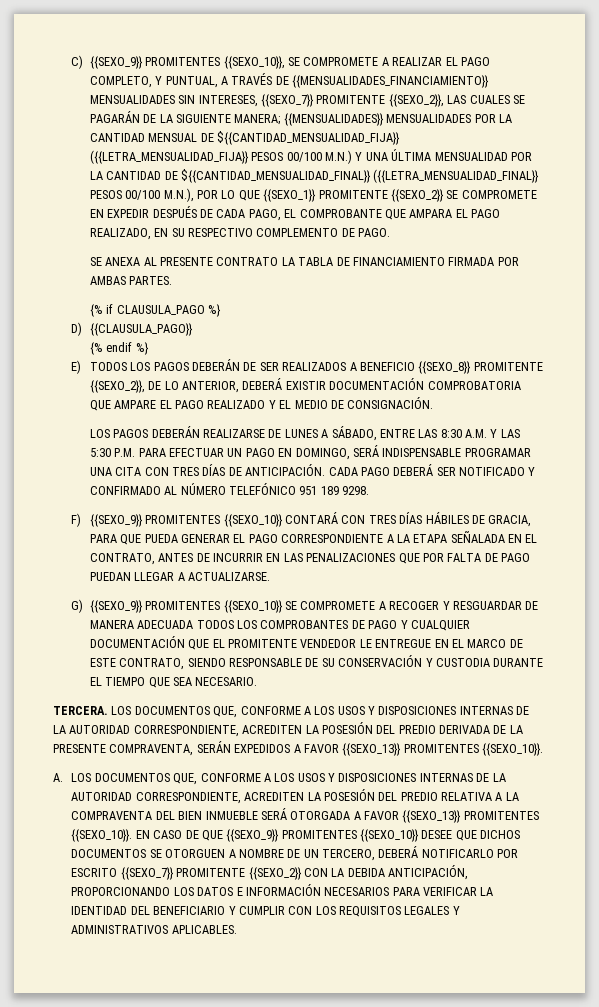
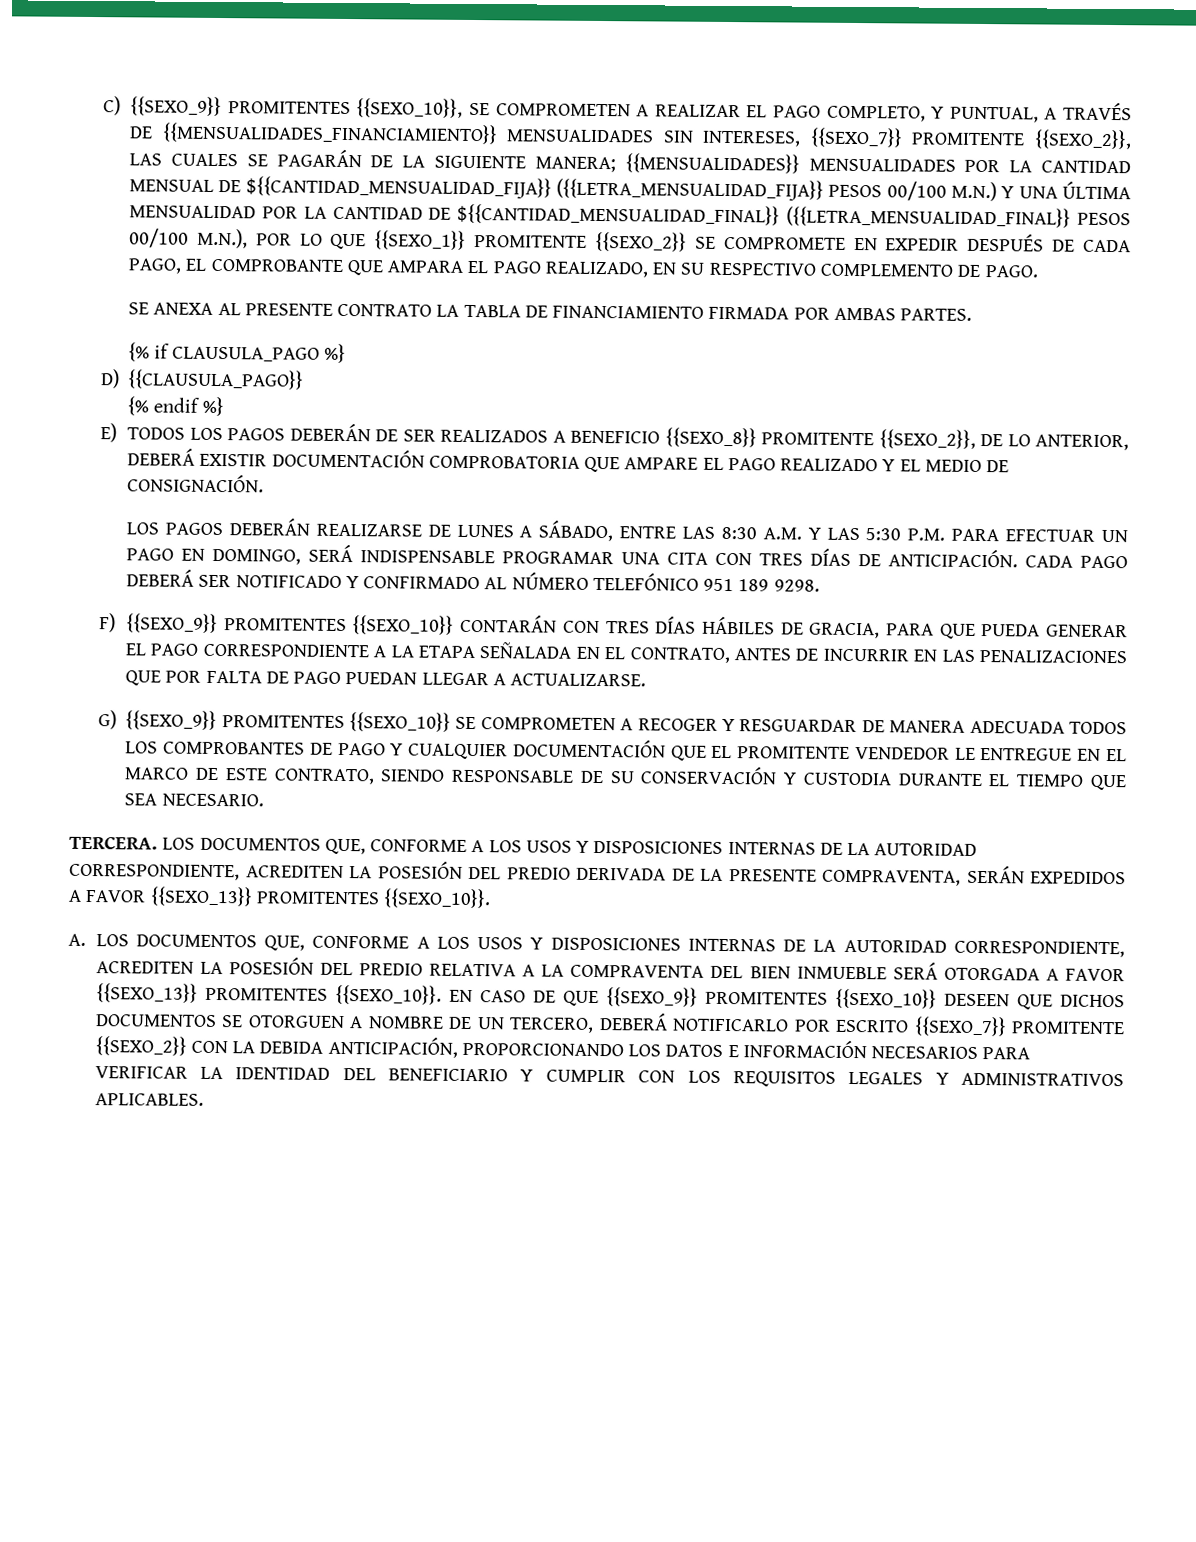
- C) {{SEXO_9}} PROMITENTES {{SEXO_10}}, SE COMPROMETE A REALIZAR EL PAGO COMPLETO, Y PUNTUAL, A TRAVÉS DE {{MENSUALIDADES_FINANCIAMIENTO}} MENSUALIDADES SIN INTERESES, {{SEXO_7}} PROMITENTE {{SEXO_2}}, LAS CUALES SE PAGARÁN DE LA SIGUIENTE MANERA;
+ C) {{SEXO_9}} PROMITENTES {{SEXO_10}}, SE COMPROMETEN A REALIZAR EL PAGO COMPLETO, Y PUNTUAL, A TRAVÉS DE {{MENSUALIDADES_FINANCIAMIENTO}} MENSUALIDADES SIN INTERESES, {{SEXO_7}} PROMITENTE {{SEXO_2}}, LAS CUALES SE PAGARÁN DE LA SIGUIENTE MANERA;
- F) {{SEXO_9}} PROMITENTES {{SEXO_10}} CONTARÁ CON TRES DÍAS HÁBILES DE GRACIA, PARA QUE PUEDA GENERAR EL PAGO CORRESPONDIENTE A LA ETAPA SEÑALADA EN EL CONTRATO, ANTES DE INCURRIR EN LAS PENALIZACIONES QUE POR FALTA DE PAGO PUEDAN LLEGAR A ACTUALIZARSE.
+ F) {{SEXO_9}} PROMITENTES {{SEXO_10}} CONTARÁN CON TRES DÍAS HÁBILES DE GRACIA, PARA QUE PUEDA GENERAR EL PAGO CORRESPONDIENTE A LA ETAPA SEÑALADA EN EL CONTRATO, ANTES DE INCURRIR EN LAS PENALIZACIONES QUE POR FALTA DE PAGO PUEDAN LLEGAR A ACTUALIZARSE.
- G) {{SEXO_9}} PROMITENTES {{SEXO_10}} SE COMPROMETE A RECOGER Y RESGUARDAR DE MANERA ADECUADA TODOS LOS COMPROBANTES DE PAGO Y CUALQUIER DOCUMENTACIÓN QUE EL PROMITENTE VENDEDOR LE ENTREGUE EN EL MARCO DE ESTE CONTRATO, SIENDO RESPONSABLE DE SU CONSERVACIÓN Y CUSTODIA DURANTE EL TIEMPO QUE SEA NECESARIO.
+ G) {{SEXO_9}} PROMITENTES {{SEXO_10}} SE COMPROMETEN A RECOGER Y RESGUARDAR DE MANERA ADECUADA TODOS LOS COMPROBANTES DE PAGO Y CUALQUIER DOCUMENTACIÓN QUE EL PROMITENTE VENDEDOR LE ENTREGUE EN EL MARCO DE ESTE CONTRATO, SIENDO RESPONSABLE DE SU CONSERVACIÓN Y CUSTODIA DURANTE EL TIEMPO QUE SEA NECESARIO.
- EN CASO DE QUE {{SEXO_9}} PROMITENTES {{SEXO_10}} DESEE QUE DICHOS DOCUMENTOS SE OTORGUEN A NOMBRE DE UN TERCERO, DEBERÁ NOTIFICARLO POR ESCRITO {{SEXO_7}} PROMITENTE {{SEXO_2}} CON LA DEBIDA ANTICIPACIÓN, PROPORCIONANDO LOS DATOS E INFORMACIÓN NECESARIOS PARA VERIFICAR LA IDENTIDAD DEL BENEFICIARIO Y CUMPLIR CON LOS REQUISITOS LEGALES Y ADMINISTRATIVOS APLICABLES.
+ EN CASO DE QUE {{SEXO_9}} PROMITENTES {{SEXO_10}} DESEEN QUE DICHOS DOCUMENTOS SE OTORGUEN A NOMBRE DE UN TERCERO, DEBERÁ NOTIFICARLO POR ESCRITO {{SEXO_7}} PROMITENTE {{SEXO_2}} CON LA DEBIDA ANTICIPACIÓN, PROPORCIONANDO LOS DATOS E INFORMACIÓN NECESARIOS PARA VERIFICAR LA IDENTIDAD DEL BENEFICIARIO Y CUMPLIR CON LOS REQUISITOS LEGALES Y ADMINISTRATIVOS APLICABLES.

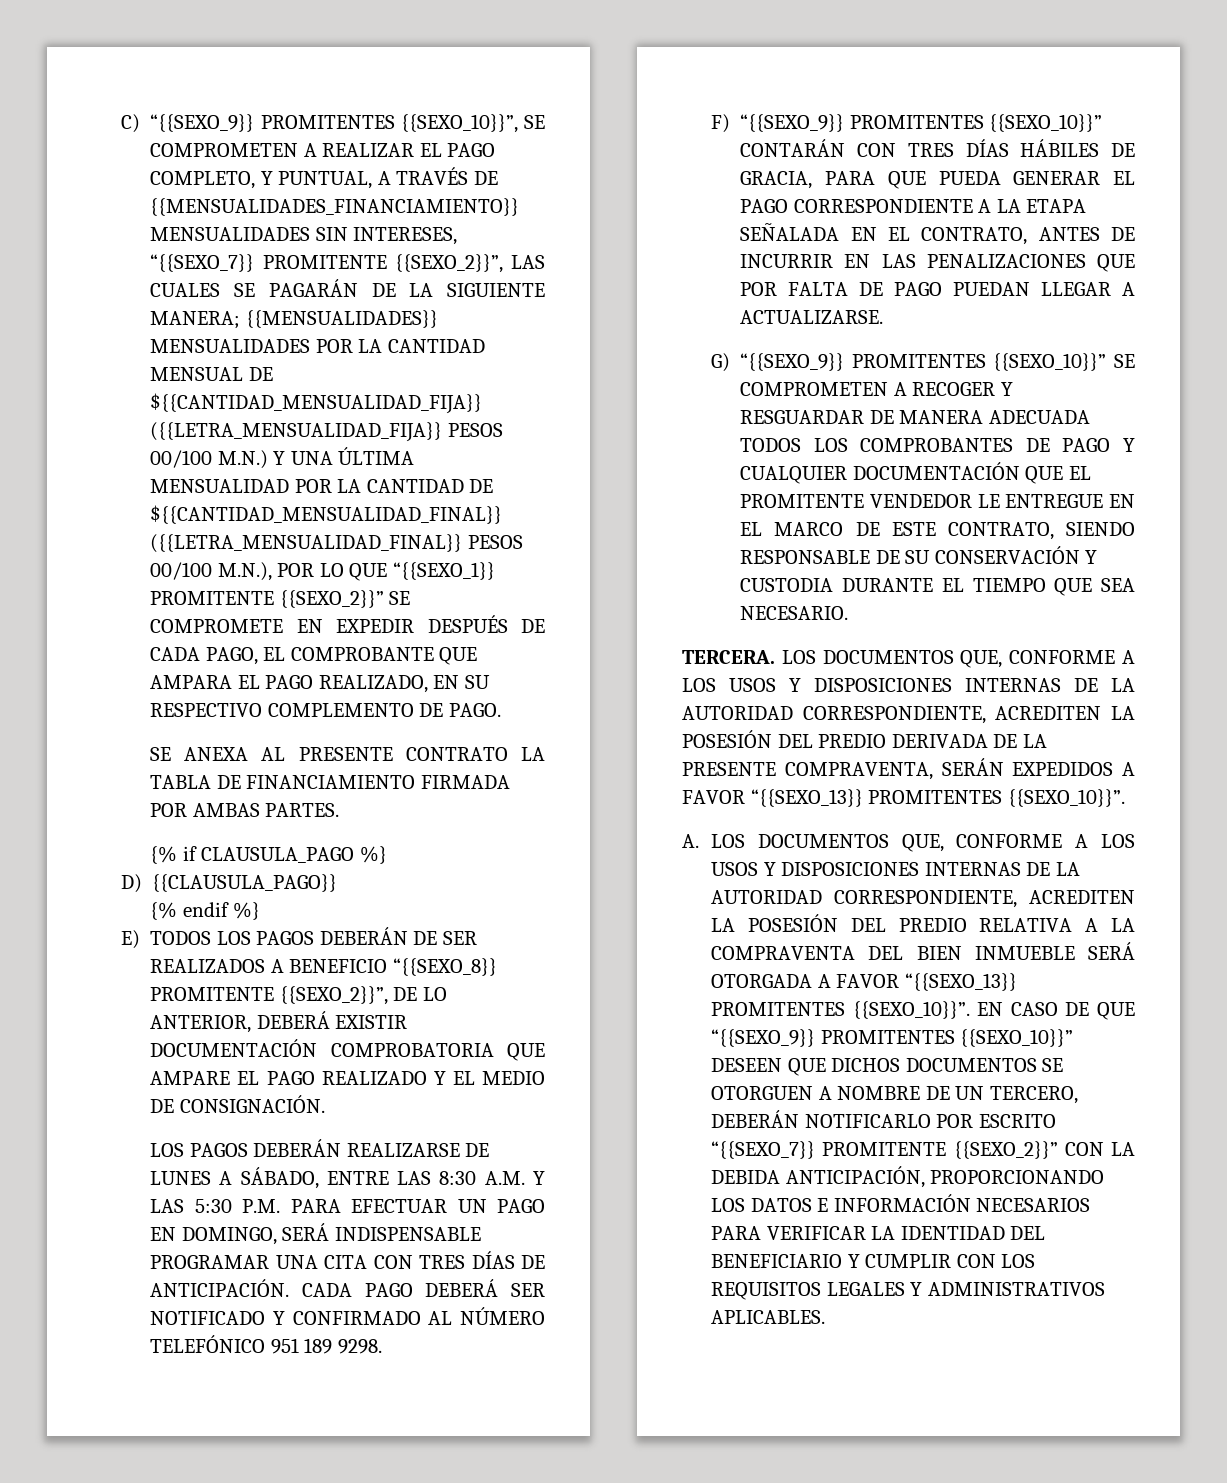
- C) {{SEXO_9}} PROMITENTES {{SEXO_10}}, SE COMPROMETEN A REALIZAR EL PAGO COMPLETO, Y PUNTUAL, A TRAVÉS DE {{MENSUALIDADES_FINANCIAMIENTO}} MENSUALIDADES SIN INTERESES, {{SEXO_7}} PROMITENTE {{SEXO_2}}, LAS CUALES SE PAGARÁN DE LA SIGUIENTE MANERA;
+ C) “{{SEXO_9}} PROMITENTES {{SEXO_10}}”, SE COMPROMETEN A REALIZAR EL PAGO COMPLETO, Y PUNTUAL, A TRAVÉS DE {{MENSUALIDADES_FINANCIAMIENTO}} MENSUALIDADES SIN INTERESES, “{{SEXO_7}} PROMITENTE {{SEXO_2}}”, LAS CUALES SE PAGARÁN DE LA SIGUIENTE MANERA;
- {{MENSUALIDADES}} MENSUALIDADES POR LA CANTIDAD MENSUAL DE ${{CANTIDAD_MENSUALIDAD_FIJA}} ({{LETRA_MENSUALIDAD_FIJA}} PESOS 00/100 M.N.) Y UNA ÚLTIMA MENSUALIDAD POR LA CANTIDAD DE ${{CANTIDAD_MENSUALIDAD_FINAL}} ({{LETRA_MENSUALIDAD_FINAL}} PESOS 00/100 M.N.), POR LO QUE {{SEXO_1}} PROMITENTE {{SEXO_2}} SE COMPROMETE EN EXPEDIR DESPUÉS DE CADA PAGO, EL COMPROBANTE QUE AMPARA EL PAGO REALIZADO, EN SU RESPECTIVO COMPLEMENTO DE PAGO.
+ {{MENSUALIDADES}} MENSUALIDADES POR LA CANTIDAD MENSUAL DE ${{CANTIDAD_MENSUALIDAD_FIJA}} ({{LETRA_MENSUALIDAD_FIJA}} PESOS 00/100 M.N.) Y UNA ÚLTIMA MENSUALIDAD POR LA CANTIDAD DE ${{CANTIDAD_MENSUALIDAD_FINAL}} ({{LETRA_MENSUALIDAD_FINAL}} PESOS 00/100 M.N.), POR LO QUE “{{SEXO_1}} PROMITENTE {{SEXO_2}}” SE COMPROMETE EN EXPEDIR DESPUÉS DE CADA PAGO, EL COMPROBANTE QUE AMPARA EL PAGO REALIZADO, EN SU RESPECTIVO COMPLEMENTO DE PAGO.
- E) TODOS LOS PAGOS DEBERÁN DE SER REALIZADOS A BENEFICIO {{SEXO_8}} PROMITENTE {{SEXO_2}}, DE LO ANTERIOR, DEBERÁ EXISTIR DOCUMENTACIÓN COMPROBATORIA QUE AMPARE EL PAGO REALIZADO Y EL MEDIO DE CONSIGNACIÓN.
+ E) TODOS LOS PAGOS DEBERÁN DE SER REALIZADOS A BENEFICIO “{{SEXO_8}} PROMITENTE {{SEXO_2}}”, DE LO ANTERIOR, DEBERÁ EXISTIR DOCUMENTACIÓN COMPROBATORIA QUE AMPARE EL PAGO REALIZADO Y EL MEDIO DE CONSIGNACIÓN.
- F) {{SEXO_9}} PROMITENTES {{SEXO_10}} CONTARÁN CON TRES DÍAS HÁBILES DE GRACIA, PARA QUE PUEDA GENERAR EL PAGO CORRESPONDIENTE A LA ETAPA SEÑALADA EN EL CONTRATO, ANTES DE INCURRIR EN LAS PENALIZACIONES QUE POR FALTA DE PAGO PUEDAN LLEGAR A ACTUALIZARSE.
+ F) “{{SEXO_9}} PROMITENTES {{SEXO_10}}” CONTARÁN CON TRES DÍAS HÁBILES DE GRACIA, PARA QUE PUEDA GENERAR EL PAGO CORRESPONDIENTE A LA ETAPA SEÑALADA EN EL CONTRATO, ANTES DE INCURRIR EN LAS PENALIZACIONES QUE POR FALTA DE PAGO PUEDAN LLEGAR A ACTUALIZARSE.
- G) {{SEXO_9}} PROMITENTES {{SEXO_10}} SE COMPROMETEN A RECOGER Y RESGUARDAR DE MANERA ADECUADA TODOS LOS COMPROBANTES DE PAGO Y CUALQUIER DOCUMENTACIÓN QUE EL PROMITENTE VENDEDOR LE ENTREGUE EN EL MARCO DE ESTE CONTRATO, SIENDO RESPONSABLE DE SU CONSERVACIÓN Y CUSTODIA DURANTE EL TIEMPO QUE SEA NECESARIO.
+ G) “{{SEXO_9}} PROMITENTES {{SEXO_10}}” SE COMPROMETEN A RECOGER Y RESGUARDAR DE MANERA ADECUADA TODOS LOS COMPROBANTES DE PAGO Y CUALQUIER DOCUMENTACIÓN QUE EL PROMITENTE VENDEDOR LE ENTREGUE EN EL MARCO DE ESTE CONTRATO, SIENDO RESPONSABLE DE SU CONSERVACIÓN Y CUSTODIA DURANTE EL TIEMPO QUE SEA NECESARIO.
- LOS DOCUMENTOS QUE, CONFORME A LOS USOS Y DISPOSICIONES INTERNAS DE LA AUTORIDAD CORRESPONDIENTE, ACREDITEN LA POSESIÓN DEL PREDIO DERIVADA DE LA PRESENTE COMPRAVENTA, SERÁN EXPEDIDOS A FAVOR {{SEXO_13}} PROMITENTES {{SEXO_10}}.
+ LOS DOCUMENTOS QUE, CONFORME A LOS USOS Y DISPOSICIONES INTERNAS DE LA AUTORIDAD CORRESPONDIENTE, ACREDITEN LA POSESIÓN DEL PREDIO DERIVADA DE LA PRESENTE COMPRAVENTA, SERÁN EXPEDIDOS A FAVOR “{{SEXO_13}} PROMITENTES {{SEXO_10}}”.
- A. LOS DOCUMENTOS QUE, CONFORME A LOS USOS Y DISPOSICIONES INTERNAS DE LA AUTORIDAD CORRESPONDIENTE, ACREDITEN LA POSESIÓN DEL PREDIO RELATIVA A LA COMPRAVENTA DEL BIEN INMUEBLE SERÁ OTORGADA A FAVOR {{SEXO_13}} PROMITENTES {{SEXO_10}}.
+ A. LOS DOCUMENTOS QUE, CONFORME A LOS USOS Y DISPOSICIONES INTERNAS DE LA AUTORIDAD CORRESPONDIENTE, ACREDITEN LA POSESIÓN DEL PREDIO RELATIVA A LA COMPRAVENTA DEL BIEN INMUEBLE SERÁ OTORGADA A FAVOR “{{SEXO_13}} PROMITENTES {{SEXO_10}}”.
- EN CASO DE QUE {{SEXO_9}} PROMITENTES {{SEXO_10}} DESEEN QUE DICHOS DOCUMENTOS SE OTORGUEN A NOMBRE DE UN TERCERO, DEBERÁ NOTIFICARLO POR ESCRITO {{SEXO_7}} PROMITENTE {{SEXO_2}} CON LA DEBIDA ANTICIPACIÓN, PROPORCIONANDO LOS DATOS E INFORMACIÓN NECESARIOS PARA VERIFICAR LA IDENTIDAD DEL BENEFICIARIO Y CUMPLIR CON LOS REQUISITOS LEGALES Y ADMINISTRATIVOS APLICABLES.
+ EN CASO DE QUE “{{SEXO_9}} PROMITENTES {{SEXO_10}}” DESEEN QUE DICHOS DOCUMENTOS SE OTORGUEN A NOMBRE DE UN TERCERO, DEBERÁN NOTIFICARLO POR ESCRITO “{{SEXO_7}} PROMITENTE {{SEXO_2}}” CON LA DEBIDA ANTICIPACIÓN, PROPORCIONANDO LOS DATOS E INFORMACIÓN NECESARIOS PARA VERIFICAR LA IDENTIDAD DEL BENEFICIARIO Y CUMPLIR CON LOS REQUISITOS LEGALES Y ADMINISTRATIVOS APLICABLES.

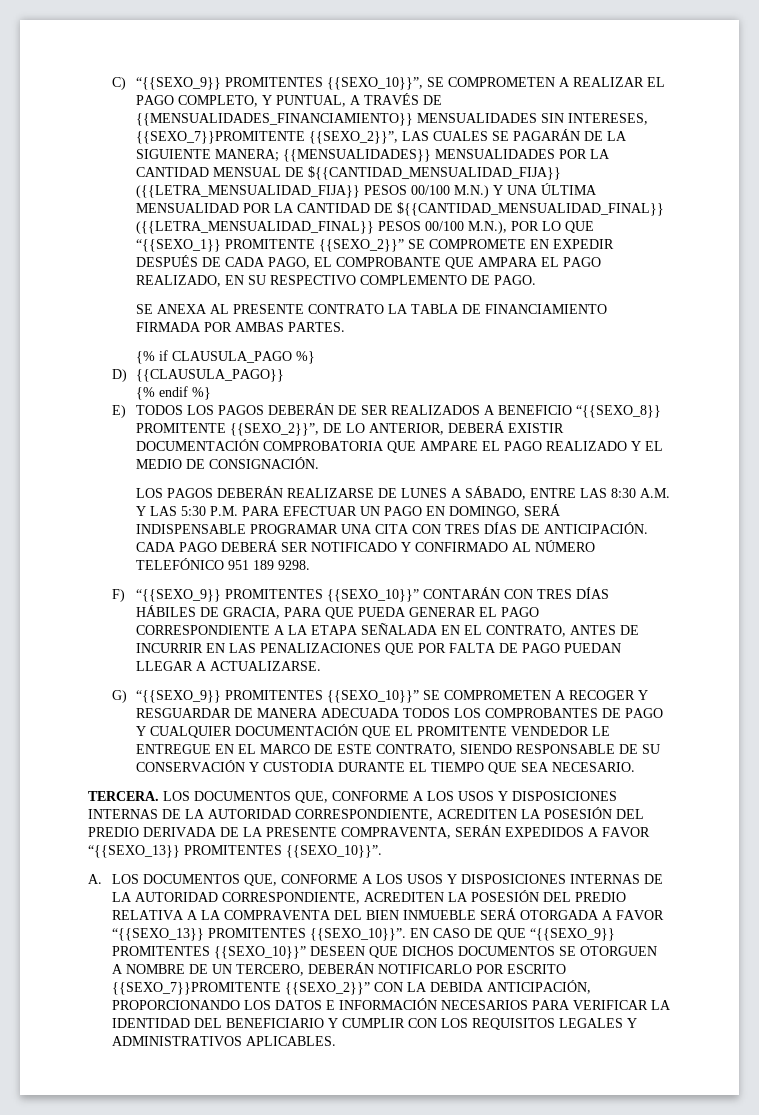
- C) “{{SEXO_9}} PROMITENTES {{SEXO_10}}”, SE COMPROMETEN A REALIZAR EL PAGO COMPLETO, Y PUNTUAL, A TRAVÉS DE {{MENSUALIDADES_FINANCIAMIENTO}} MENSUALIDADES SIN INTERESES, “{{SEXO_7}} PROMITENTE {{SEXO_2}}”, LAS CUALES SE PAGARÁN DE LA SIGUIENTE MANERA;
+ C) “{{SEXO_9}} PROMITENTES {{SEXO_10}}”, SE COMPROMETEN A REALIZAR EL PAGO COMPLETO, Y PUNTUAL, A TRAVÉS DE {{MENSUALIDADES_FINANCIAMIENTO}} MENSUALIDADES SIN INTERESES, {{SEXO_7}}PROMITENTE {{SEXO_2}}”, LAS CUALES SE PAGARÁN DE LA SIGUIENTE MANERA;
- EN CASO DE QUE “{{SEXO_9}} PROMITENTES {{SEXO_10}}” DESEEN QUE DICHOS DOCUMENTOS SE OTORGUEN A NOMBRE DE UN TERCERO, DEBERÁN NOTIFICARLO POR ESCRITO “{{SEXO_7}} PROMITENTE {{SEXO_2}}” CON LA DEBIDA ANTICIPACIÓN, PROPORCIONANDO LOS DATOS E INFORMACIÓN NECESARIOS PARA VERIFICAR LA IDENTIDAD DEL BENEFICIARIO Y CUMPLIR CON LOS REQUISITOS LEGALES Y ADMINISTRATIVOS APLICABLES.
+ EN CASO DE QUE “{{SEXO_9}} PROMITENTES {{SEXO_10}}” DESEEN QUE DICHOS DOCUMENTOS SE OTORGUEN A NOMBRE DE UN TERCERO, DEBERÁN NOTIFICARLO POR ESCRITO {{SEXO_7}}PROMITENTE {{SEXO_2}}” CON LA DEBIDA ANTICIPACIÓN, PROPORCIONANDO LOS DATOS E INFORMACIÓN NECESARIOS PARA VERIFICAR LA IDENTIDAD DEL BENEFICIARIO Y CUMPLIR CON LOS REQUISITOS LEGALES Y ADMINISTRATIVOS APLICABLES.

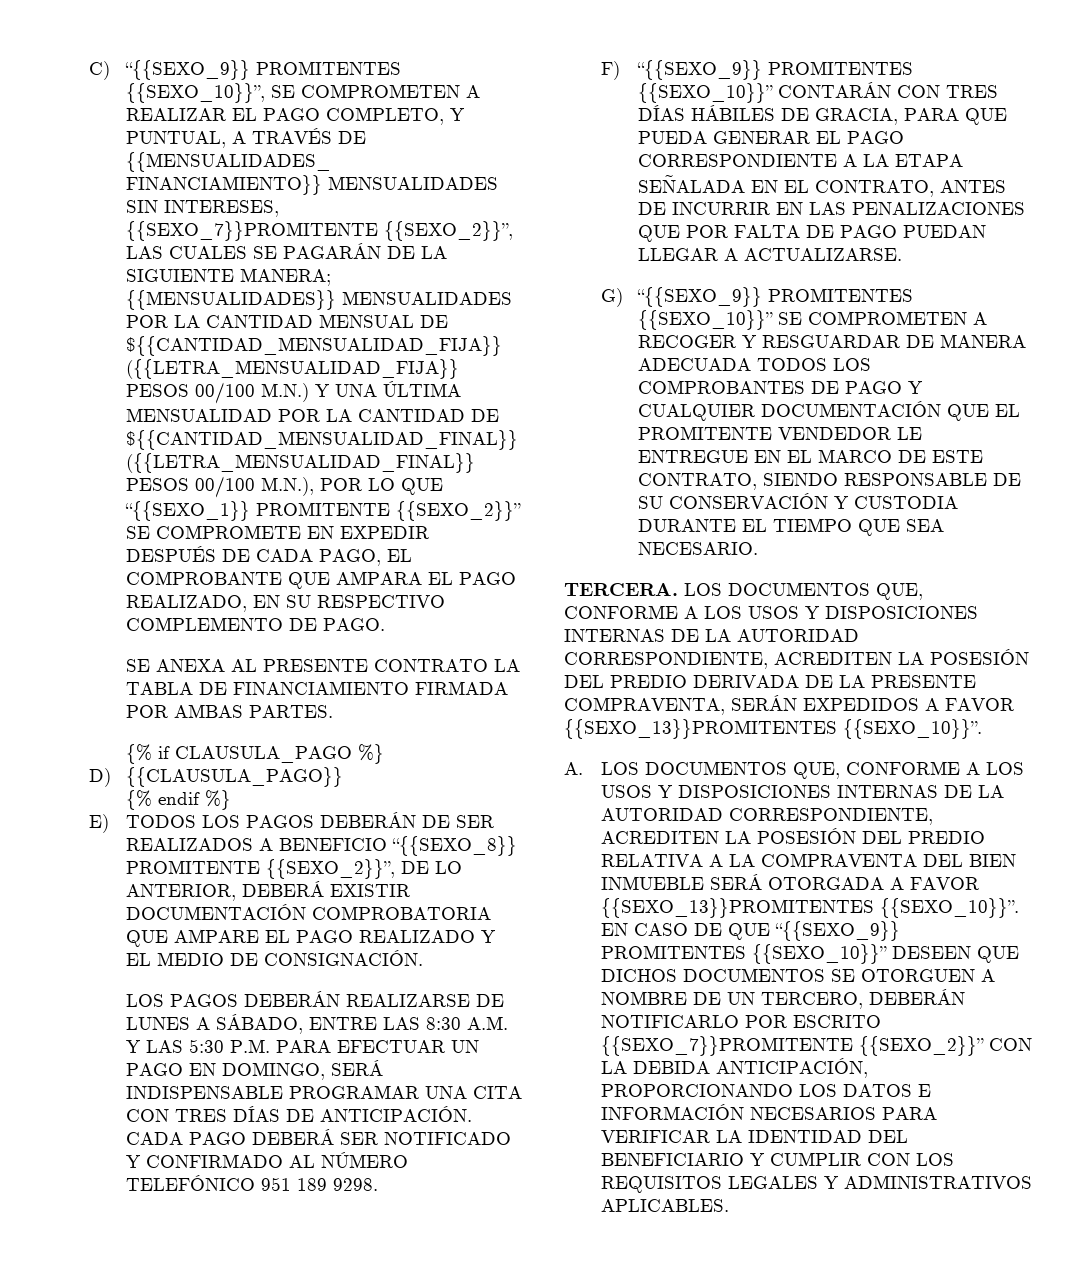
- LOS DOCUMENTOS QUE, CONFORME A LOS USOS Y DISPOSICIONES INTERNAS DE LA AUTORIDAD CORRESPONDIENTE, ACREDITEN LA POSESIÓN DEL PREDIO DERIVADA DE LA PRESENTE COMPRAVENTA, SERÁN EXPEDIDOS A FAVOR “{{SEXO_13}} PROMITENTES {{SEXO_10}}”.
+ LOS DOCUMENTOS QUE, CONFORME A LOS USOS Y DISPOSICIONES INTERNAS DE LA AUTORIDAD CORRESPONDIENTE, ACREDITEN LA POSESIÓN DEL PREDIO DERIVADA DE LA PRESENTE COMPRAVENTA, SERÁN EXPEDIDOS A FAVOR {{SEXO_13}}PROMITENTES {{SEXO_10}}”.
- A. LOS DOCUMENTOS QUE, CONFORME A LOS USOS Y DISPOSICIONES INTERNAS DE LA AUTORIDAD CORRESPONDIENTE, ACREDITEN LA POSESIÓN DEL PREDIO RELATIVA A LA COMPRAVENTA DEL BIEN INMUEBLE SERÁ OTORGADA A FAVOR “{{SEXO_13}} PROMITENTES {{SEXO_10}}”.
+ A. LOS DOCUMENTOS QUE, CONFORME A LOS USOS Y DISPOSICIONES INTERNAS DE LA AUTORIDAD CORRESPONDIENTE, ACREDITEN LA POSESIÓN DEL PREDIO RELATIVA A LA COMPRAVENTA DEL BIEN INMUEBLE SERÁ OTORGADA A FAVOR {{SEXO_13}}PROMITENTES {{SEXO_10}}”.

